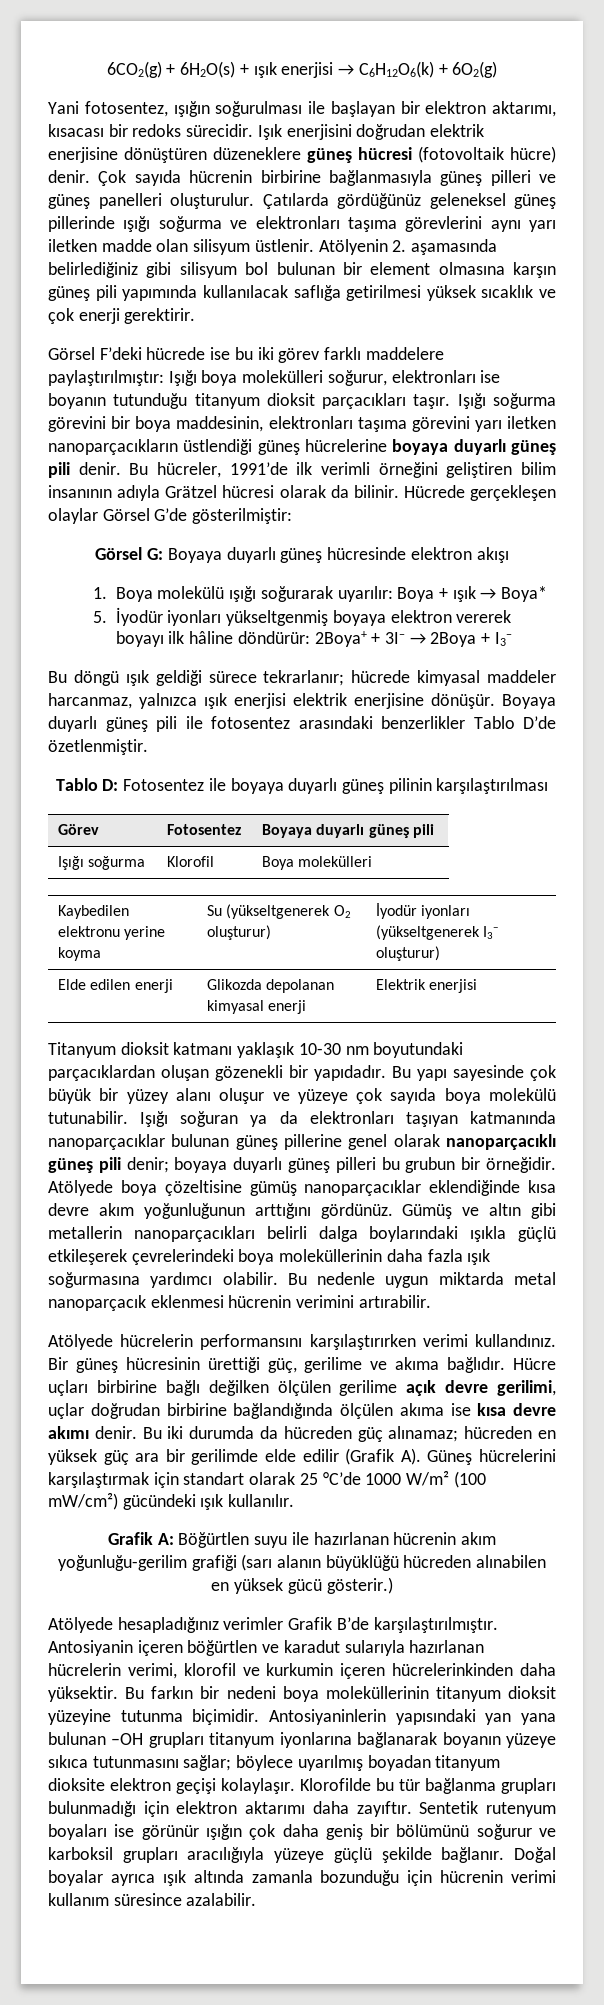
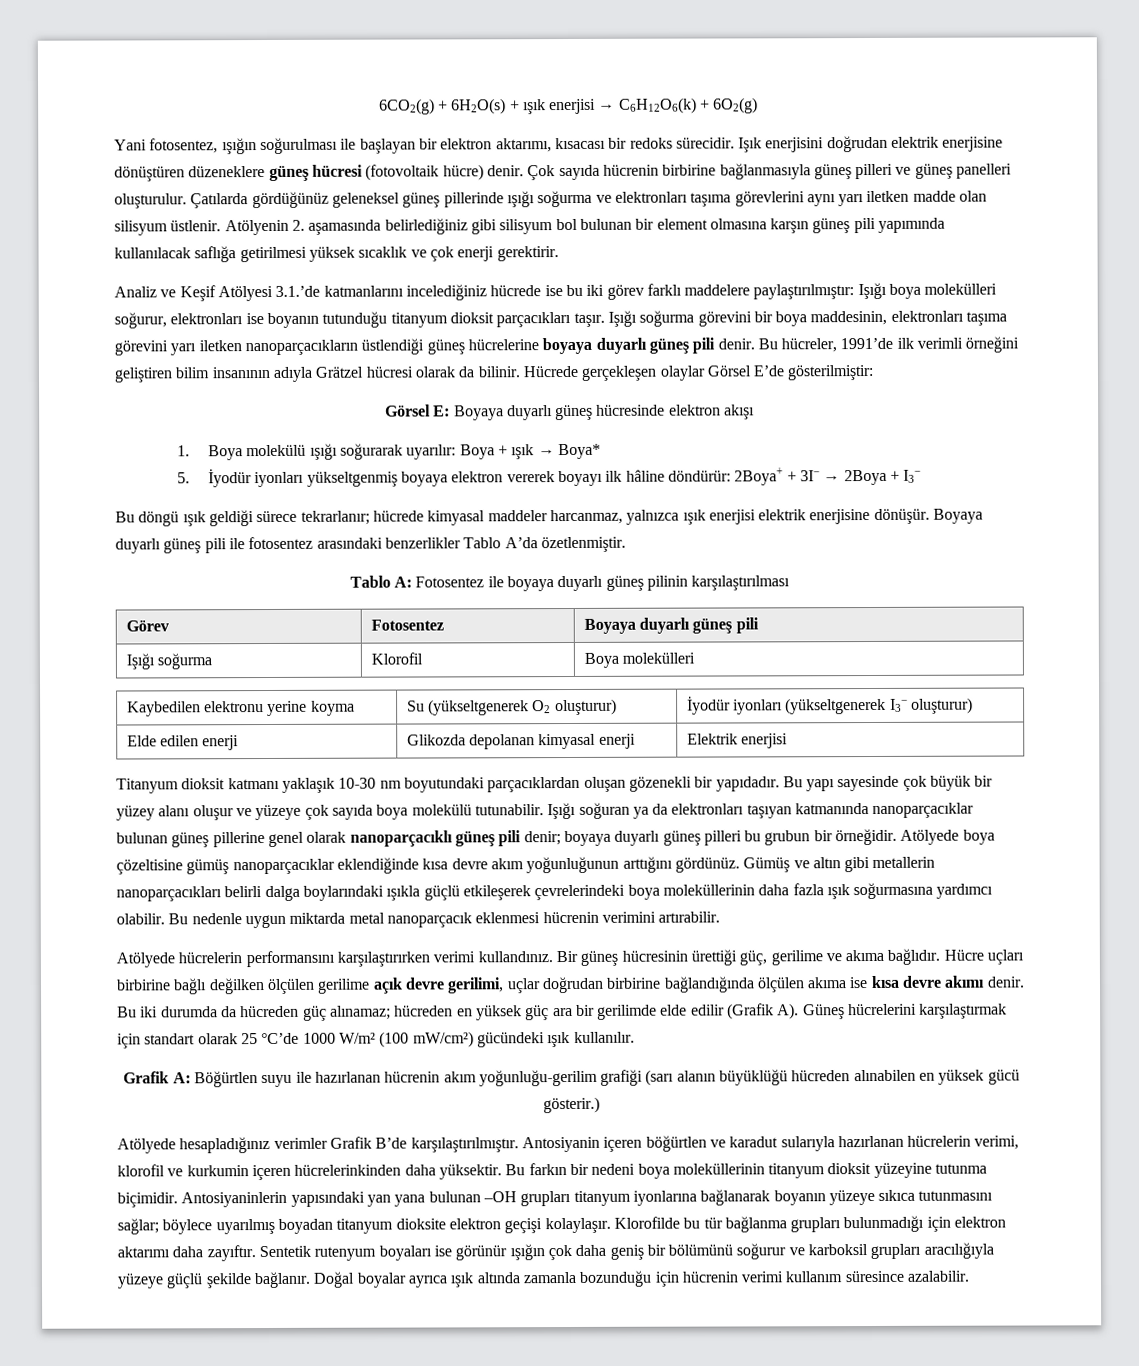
- Görsel F’deki hücrede ise bu iki görev farklı maddelere paylaştırılmıştır: Işığı boya molekülleri soğurur, elektronları ise boyanın tutunduğu titanyum dioksit parçacıkları taşır.
+ Analiz ve Keşif Atölyesi 3.1.’de katmanlarını incelediğiniz hücrede ise bu iki görev farklı maddelere paylaştırılmıştır: Işığı boya molekülleri soğurur, elektronları ise boyanın tutunduğu titanyum dioksit parçacıkları taşır.
- Hücrede gerçekleşen olaylar Görsel G’de gösterilmiştir:
+ Hücrede gerçekleşen olaylar Görsel E’de gösterilmiştir:
- Görsel G: Boyaya duyarlı güneş hücresinde elektron akışı
+ Görsel E: Boyaya duyarlı güneş hücresinde elektron akışı
- Boyaya duyarlı güneş pili ile fotosentez arasındaki benzerlikler Tablo D’de özetlenmiştir.
+ Boyaya duyarlı güneş pili ile fotosentez arasındaki benzerlikler Tablo A’da özetlenmiştir.
- Tablo D: Fotosentez ile boyaya duyarlı güneş pilinin karşılaştırılması
+ Tablo A: Fotosentez ile boyaya duyarlı güneş pilinin karşılaştırılması

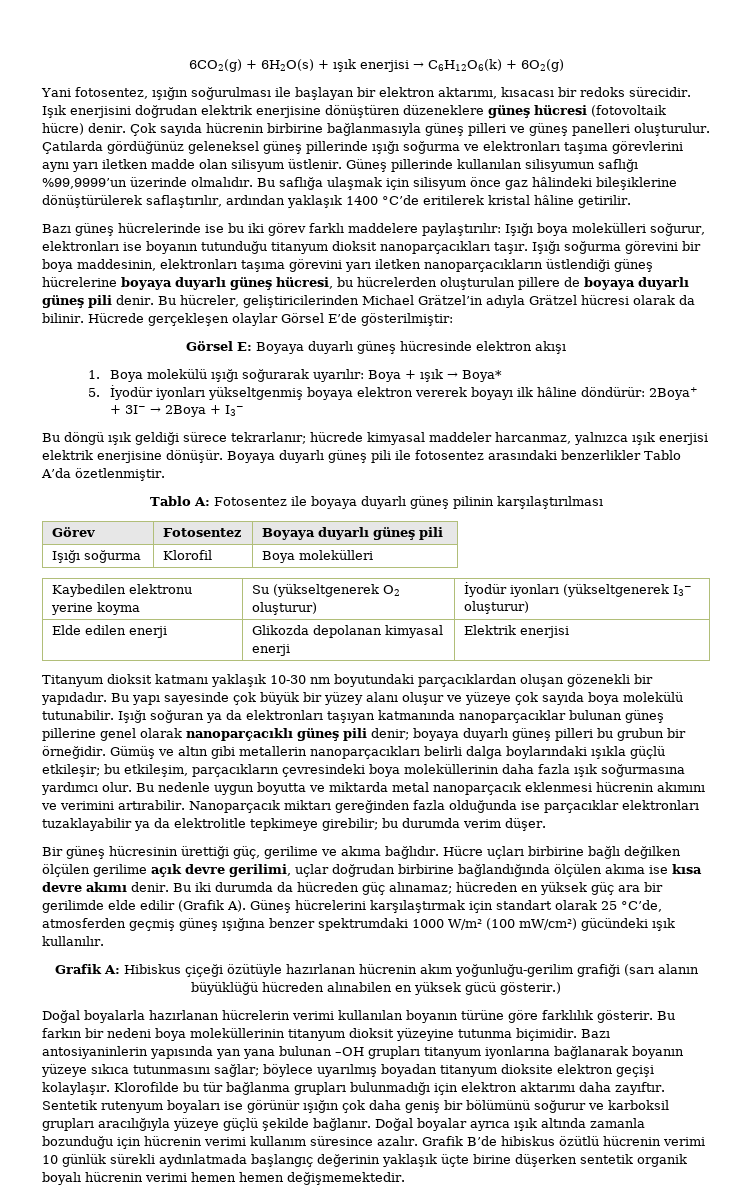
- Atölyenin 2. aşamasında belirlediğiniz gibi silisyum bol bulunan bir element olmasına karşın güneş pili yapımında kullanılacak saflığa getirilmesi yüksek sıcaklık ve çok enerji gerektirir.
- Analiz ve Keşif Atölyesi 3.1.’de katmanlarını incelediğiniz hücrede ise bu iki görev farklı maddelere paylaştırılmıştır: Işığı boya molekülleri soğurur, elektronları ise boyanın tutunduğu titanyum dioksit parçacıkları taşır.
+ Güneş pillerinde kullanılan silisyumun saflığı %99,9999’un üzerinde olmalıdır. Bu saflığa ulaşmak için silisyum önce gaz hâlindeki bileşiklerine dönüştürülerek saflaştırılır, ardından yaklaşık 1400 °C’de eritilerek kristal hâline getirilir.
+ Bazı güneş hücrelerinde ise bu iki görev farklı maddelere paylaştırılır: Işığı boya molekülleri soğurur, elektronları ise boyanın tutunduğu titanyum dioksit nanoparçacıkları taşır.
- Işığı soğurma görevini bir boya maddesinin, elektronları taşıma görevini yarı iletken nanoparçacıkların üstlendiği güneş hücrelerine boyaya duyarlı güneş pili denir. Bu hücreler, 1991’de ilk verimli örneğini geliştiren bilim insanının adıyla Grätzel hücresi olarak da bilinir.
+ Işığı soğurma görevini bir boya maddesinin, elektronları taşıma görevini yarı iletken nanoparçacıkların üstlendiği güneş hücrelerine boyaya duyarlı güneş hücresi, bu hücrelerden oluşturulan pillere de boyaya duyarlı güneş pili denir. Bu hücreler, geliştiricilerinden Michael Grätzel’in adıyla Grätzel hücresi olarak da bilinir.
- Atölyede boya çözeltisine gümüş nanoparçacıklar eklendiğinde kısa devre akım yoğunluğunun arttığını gördünüz.
- Gümüş ve altın gibi metallerin nanoparçacıkları belirli dalga boylarındaki ışıkla güçlü etkileşerek çevrelerindeki boya moleküllerinin daha fazla ışık soğurmasına yardımcı olabilir.
+ Gümüş ve altın gibi metallerin nanoparçacıkları belirli dalga boylarındaki ışıkla güçlü etkileşir; bu etkileşim, parçacıkların çevresindeki boya moleküllerinin daha fazla ışık soğurmasına yardımcı olur.
- Bu nedenle uygun miktarda metal nanoparçacık eklenmesi hücrenin verimini artırabilir.
- Atölyede hücrelerin performansını karşılaştırırken verimi kullandınız. Bir güneş hücresinin ürettiği güç, gerilime ve akıma bağlıdır.
+ Bu nedenle uygun boyutta ve miktarda metal nanoparçacık eklenmesi hücrenin akımını ve verimini artırabilir. Nanoparçacık miktarı gereğinden fazla olduğunda ise parçacıklar elektronları tuzaklayabilir ya da elektrolitle tepkimeye girebilir; bu durumda verim düşer.
+ Bir güneş hücresinin ürettiği güç, gerilime ve akıma bağlıdır.
- Bu iki durumda da hücreden güç alınamaz; hücreden en yüksek güç ara bir gerilimde elde edilir (Grafik A). Güneş hücrelerini karşılaştırmak için standart olarak 25 °C’de 1000 W/m² (100 mW/cm²) gücündeki ışık kullanılır.
+ Bu iki durumda da hücreden güç alınamaz; hücreden en yüksek güç ara bir gerilimde elde edilir (Grafik A). Güneş hücrelerini karşılaştırmak için standart olarak 25 °C’de, atmosferden geçmiş güneş ışığına benzer spektrumdaki 1000 W/m² (100 mW/cm²) gücündeki ışık kullanılır.
- Grafik A: Böğürtlen suyu ile hazırlanan hücrenin akım yoğunluğu-gerilim grafiği (sarı alanın büyüklüğü hücreden alınabilen en yüksek gücü gösterir.)
+ Grafik A: Hibiskus çiçeği özütüyle hazırlanan hücrenin akım yoğunluğu-gerilim grafiği (sarı alanın büyüklüğü hücreden alınabilen en yüksek gücü gösterir.)
- Atölyede hesapladığınız verimler Grafik B’de karşılaştırılmıştır. Antosiyanin içeren böğürtlen ve karadut sularıyla hazırlanan hücrelerin verimi, klorofil ve kurkumin içeren hücrelerinkinden daha yüksektir.
+ Doğal boyalarla hazırlanan hücrelerin verimi kullanılan boyanın türüne göre farklılık gösterir.
- Antosiyaninlerin yapısındaki yan yana bulunan –OH grupları titanyum iyonlarına bağlanarak boyanın yüzeye sıkıca tutunmasını sağlar; böylece uyarılmış boyadan titanyum dioksite elektron geçişi kolaylaşır.
+ Bazı antosiyaninlerin yapısında yan yana bulunan –OH grupları titanyum iyonlarına bağlanarak boyanın yüzeye sıkıca tutunmasını sağlar; böylece uyarılmış boyadan titanyum dioksite elektron geçişi kolaylaşır.
- Doğal boyalar ayrıca ışık altında zamanla bozunduğu için hücrenin verimi kullanım süresince azalabilir.
+ Doğal boyalar ayrıca ışık altında zamanla bozunduğu için hücrenin verimi kullanım süresince azalır. Grafik B’de hibiskus özütlü hücrenin verimi 10 günlük sürekli aydınlatmada başlangıç değerinin yaklaşık üçte birine düşerken sentetik organik boyalı hücrenin verimi hemen hemen değişmemektedir.

